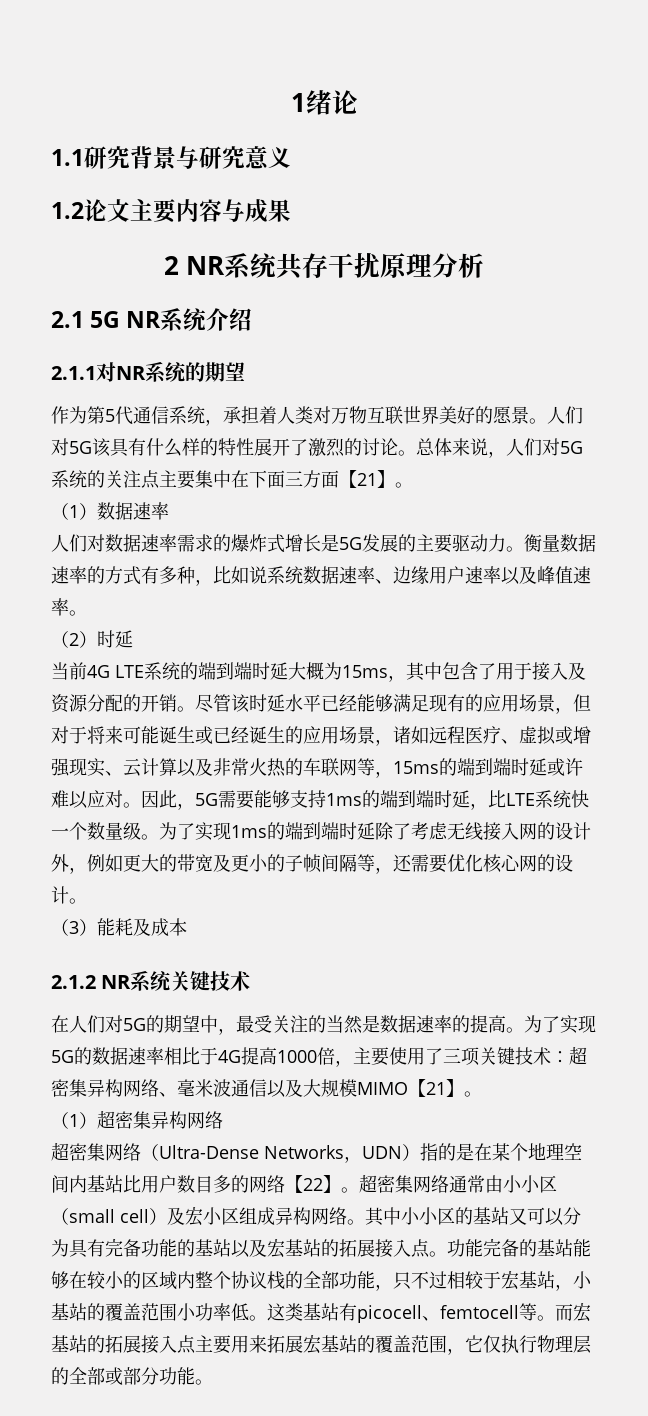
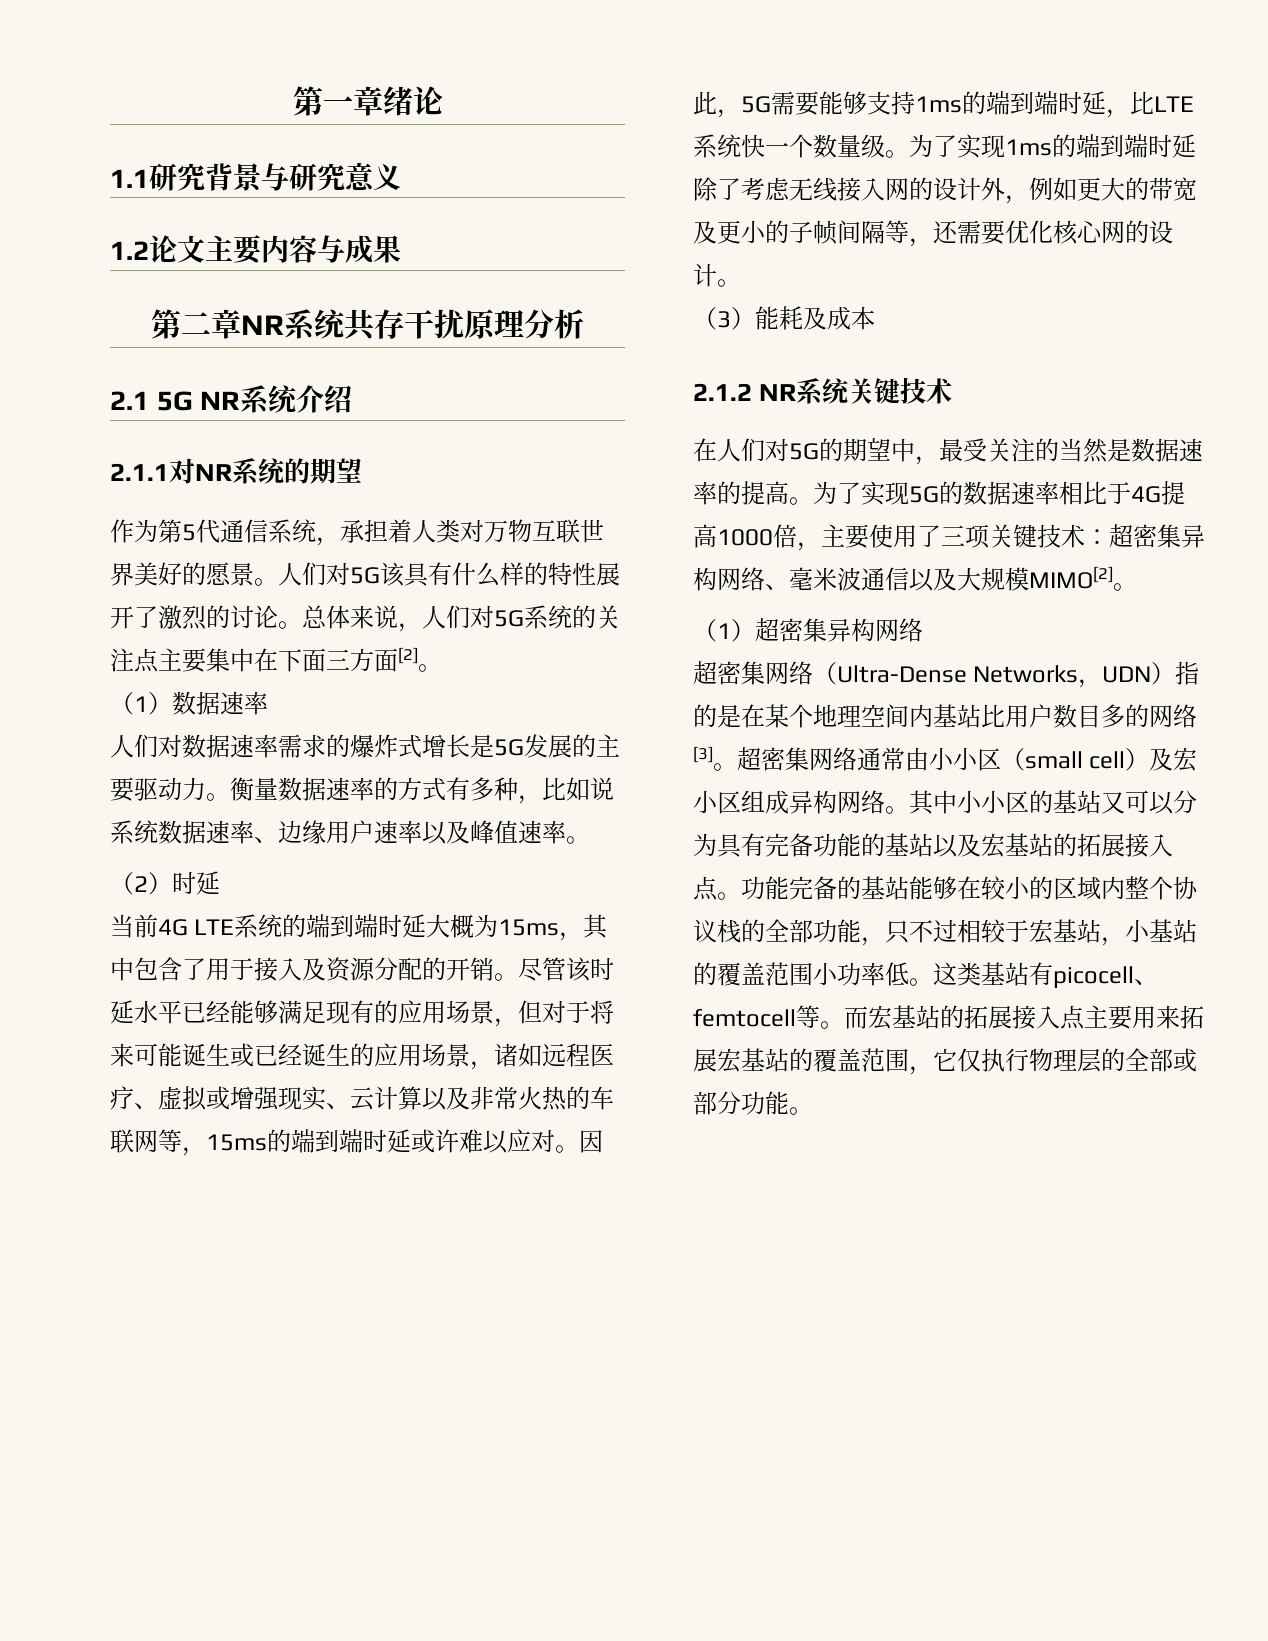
- 1绪论
+ 第一章绪论
- 2 NR系统共存干扰原理分析
+ 第二章NR系统共存干扰原理分析
- 总体来说，人们对5G系统的关注点主要集中在下面三方面【21】。
+ 总体来说，人们对5G系统的关注点主要集中在下面三方面[2]。
- 为了实现5G的数据速率相比于4G提高1000倍，主要使用了三项关键技术：超密集异构网络、毫米波通信以及大规模MIMO【21】。
+ 为了实现5G的数据速率相比于4G提高1000倍，主要使用了三项关键技术：超密集异构网络、毫米波通信以及大规模MIMO[2]。
- 超密集网络（Ultra-Dense Networks，UDN）指的是在某个地理空间内基站比用户数目多的网络【22】。
+ 超密集网络（Ultra-Dense Networks，UDN）指的是在某个地理空间内基站比用户数目多的网络[3]。

